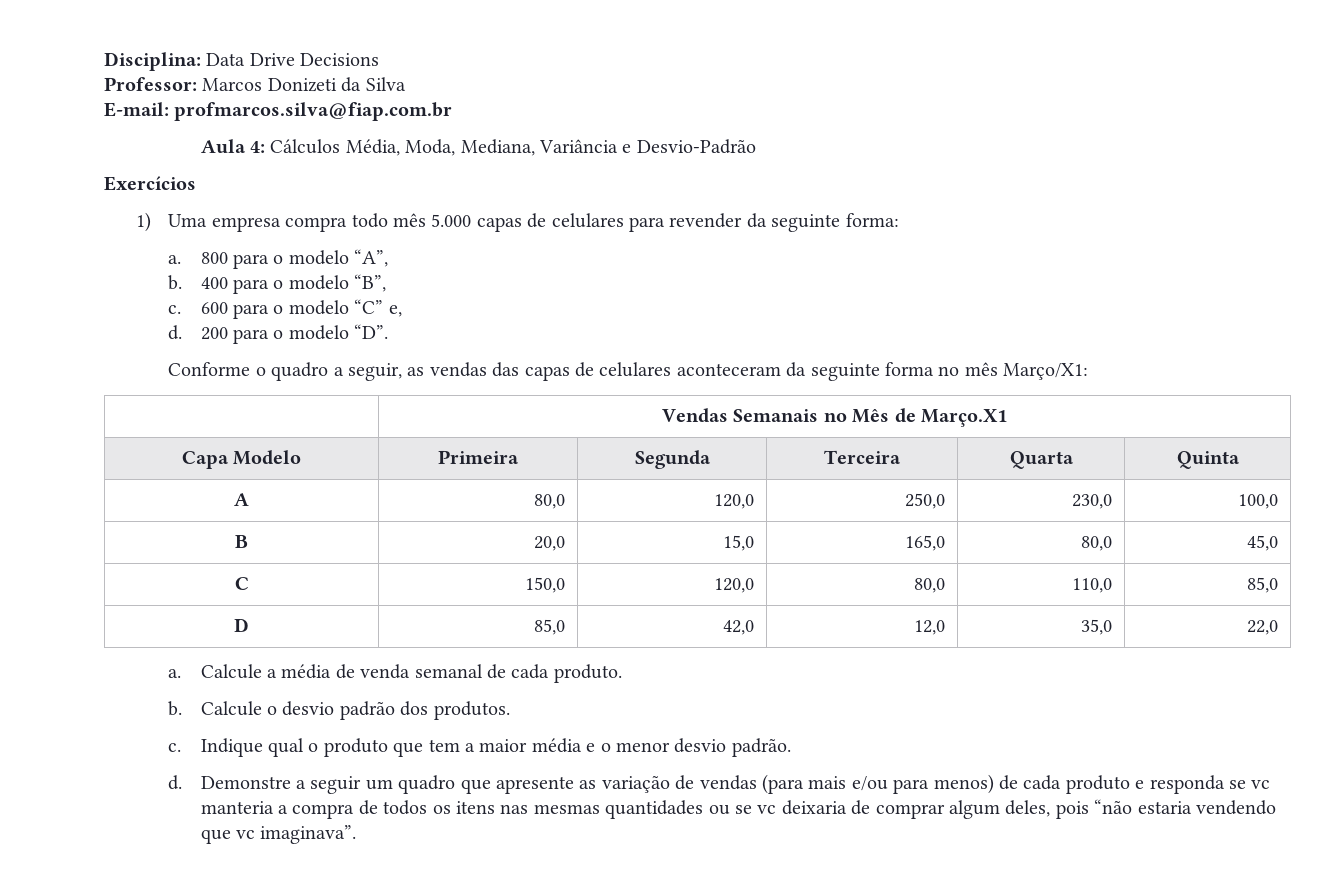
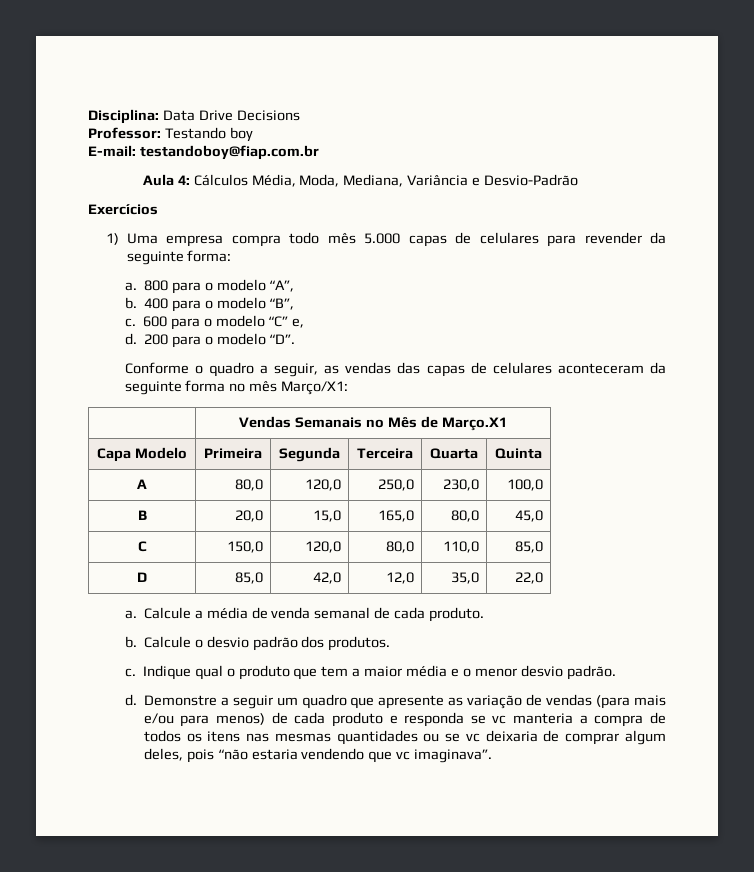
- Professor: Marcos Donizeti da Silva
+ Professor: Testando boy
- E-mail: profmarcos.silva@fiap.com.br
+ E-mail: testandoboy@fiap.com.br

